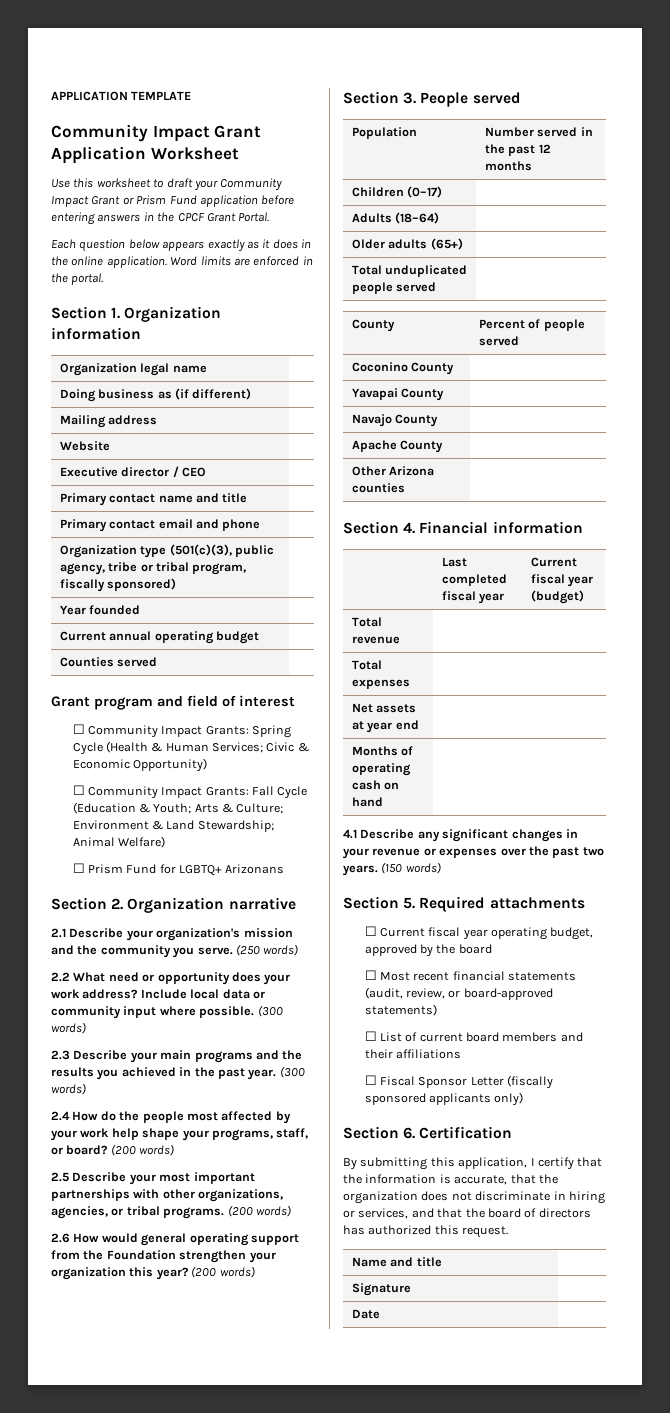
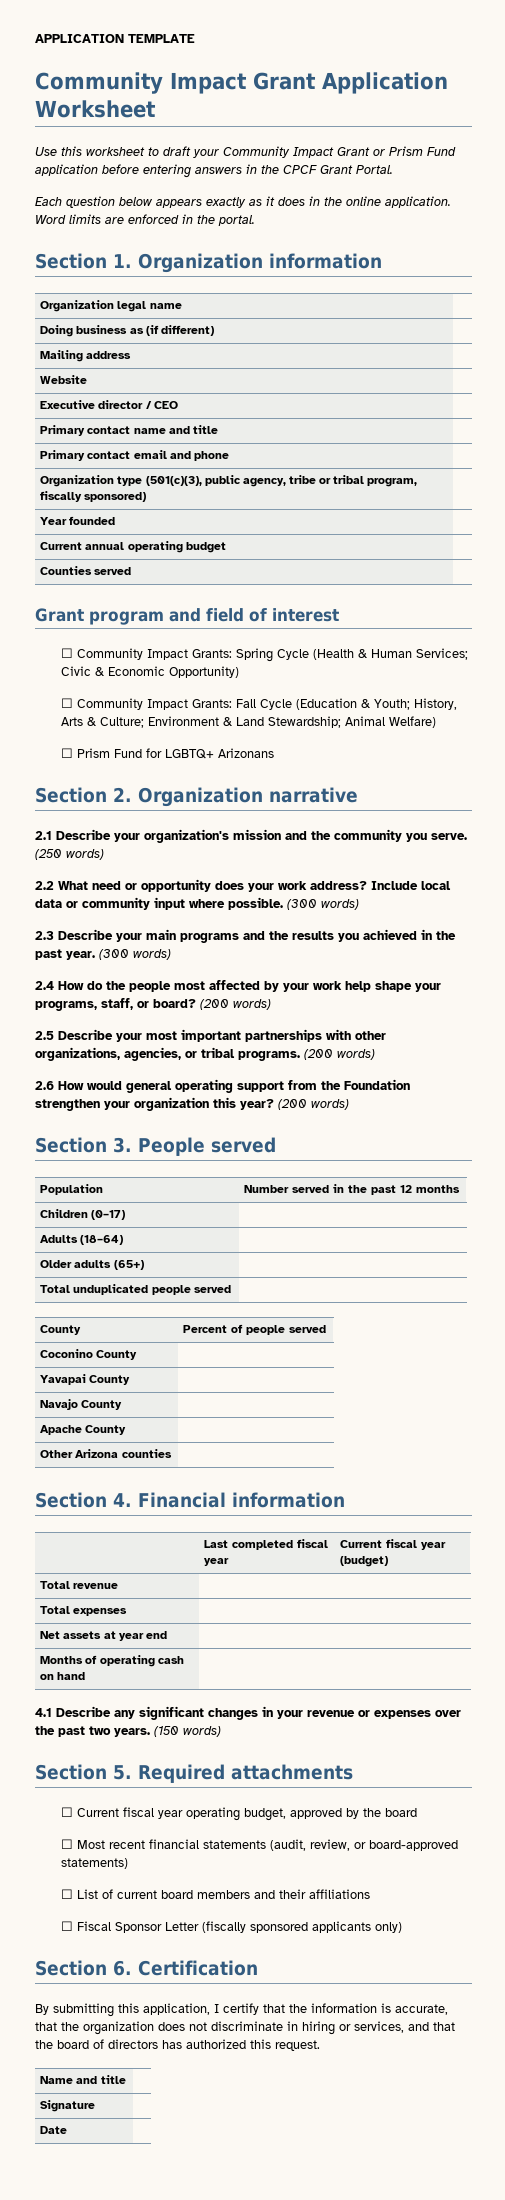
- ☐ Community Impact Grants: Fall Cycle (Education & Youth; Arts & Culture; Environment & Land Stewardship; Animal Welfare)
+ ☐ Community Impact Grants: Fall Cycle (Education & Youth; History, Arts & Culture; Environment & Land Stewardship; Animal Welfare)

